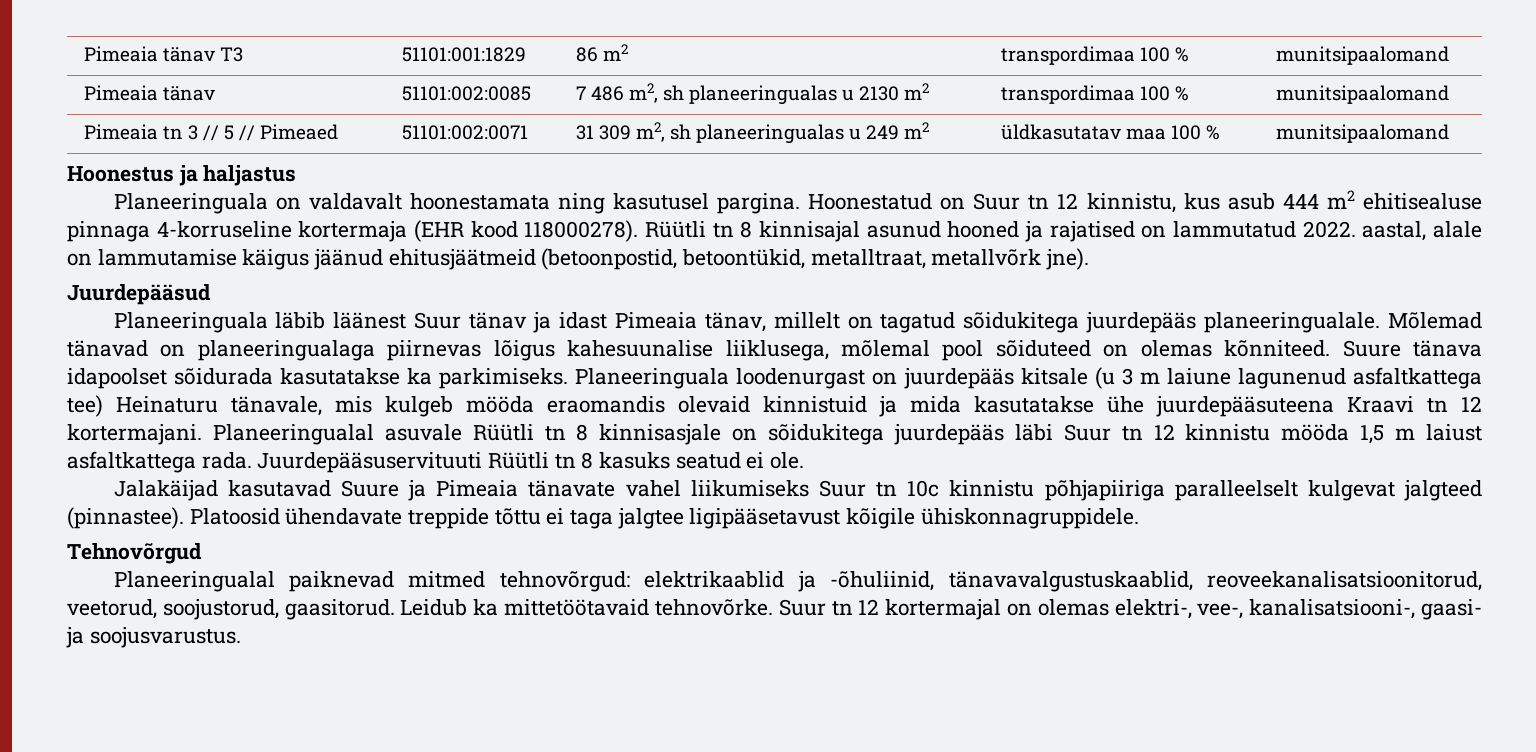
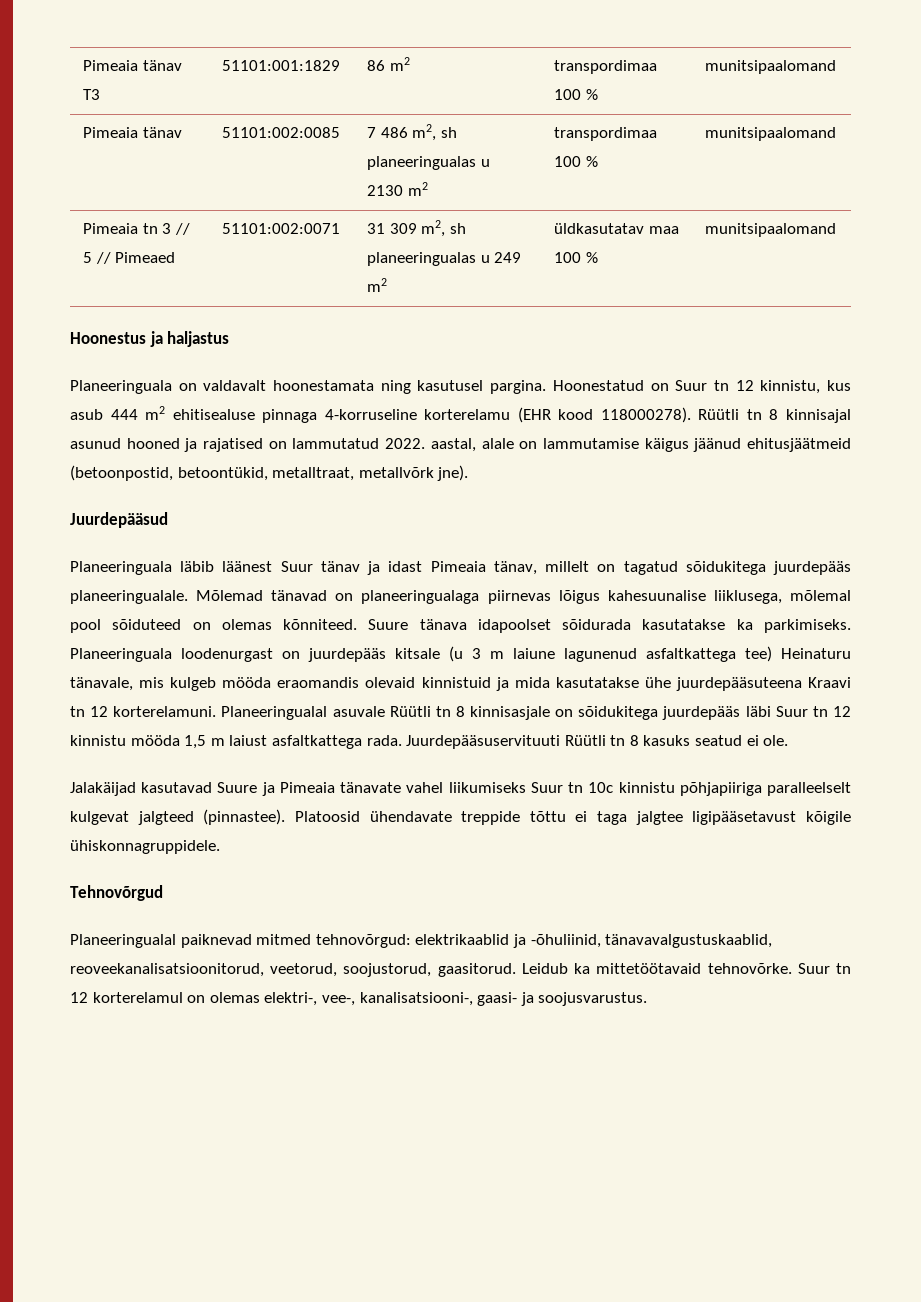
- Hoonestatud on Suur tn 12 kinnistu, kus asub 444 m2 ehitisealuse pinnaga 4-korruseline kortermaja (EHR kood 118000278).
+ Hoonestatud on Suur tn 12 kinnistu, kus asub 444 m2 ehitisealuse pinnaga 4-korruseline korterelamu (EHR kood 118000278).
- Planeeringuala loodenurgast on juurdepääs kitsale (u 3 m laiune lagunenud asfaltkattega tee) Heinaturu tänavale, mis kulgeb mööda eraomandis olevaid kinnistuid ja mida kasutatakse ühe juurdepääsuteena Kraavi tn 12 kortermajani.
+ Planeeringuala loodenurgast on juurdepääs kitsale (u 3 m laiune lagunenud asfaltkattega tee) Heinaturu tänavale, mis kulgeb mööda eraomandis olevaid kinnistuid ja mida kasutatakse ühe juurdepääsuteena Kraavi tn 12 korterelamuni.
- Suur tn 12 kortermajal on olemas elektri-, vee-, kanalisatsiooni-, gaasi- ja soojusvarustus.
+ Suur tn 12 korterelamul on olemas elektri-, vee-, kanalisatsiooni-, gaasi- ja soojusvarustus.

